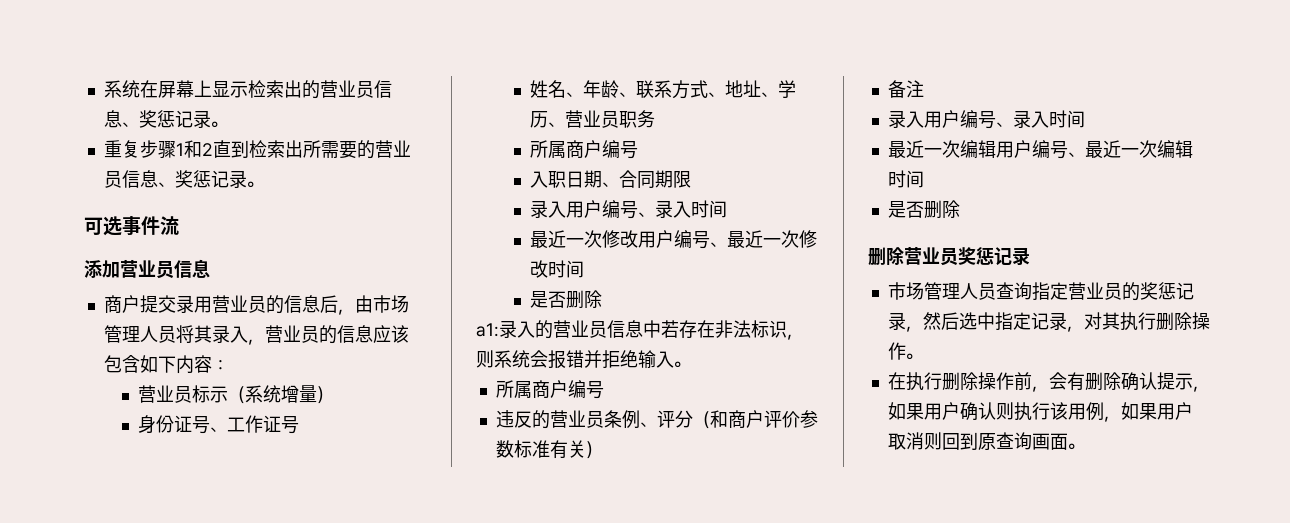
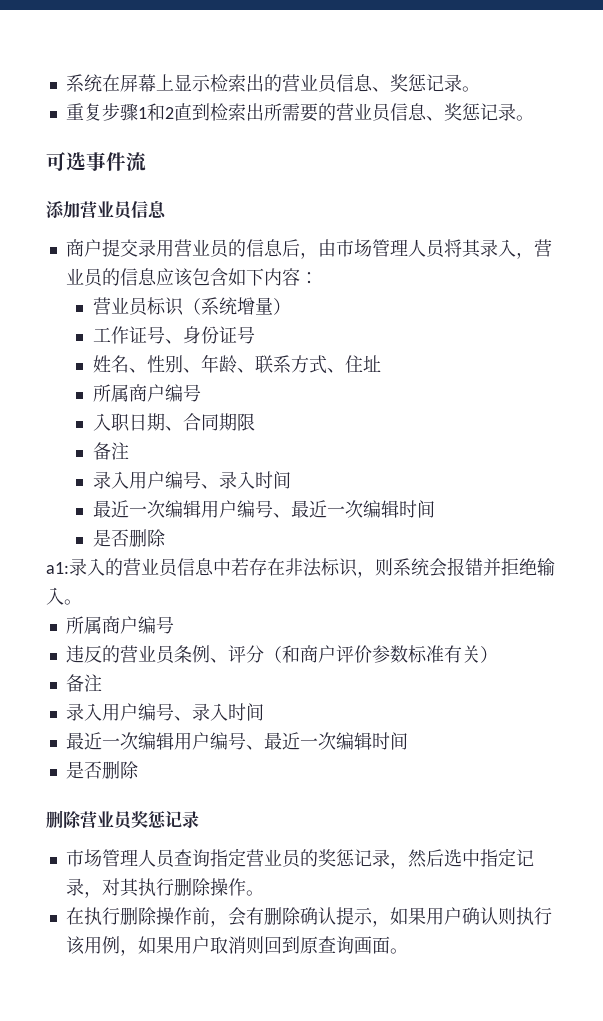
- 营业员标示（系统增量）
+ 营业员标识（系统增量）
- 身份证号、工作证号
+ 工作证号、身份证号
- 姓名、年龄、联系方式、地址、学历、营业员职务
+ 姓名、性别、年龄、联系方式、住址
  入职日期、合同期限
+ 备注
  录入用户编号、录入时间
- 最近一次修改用户编号、最近一次修改时间
+ 最近一次编辑用户编号、最近一次编辑时间

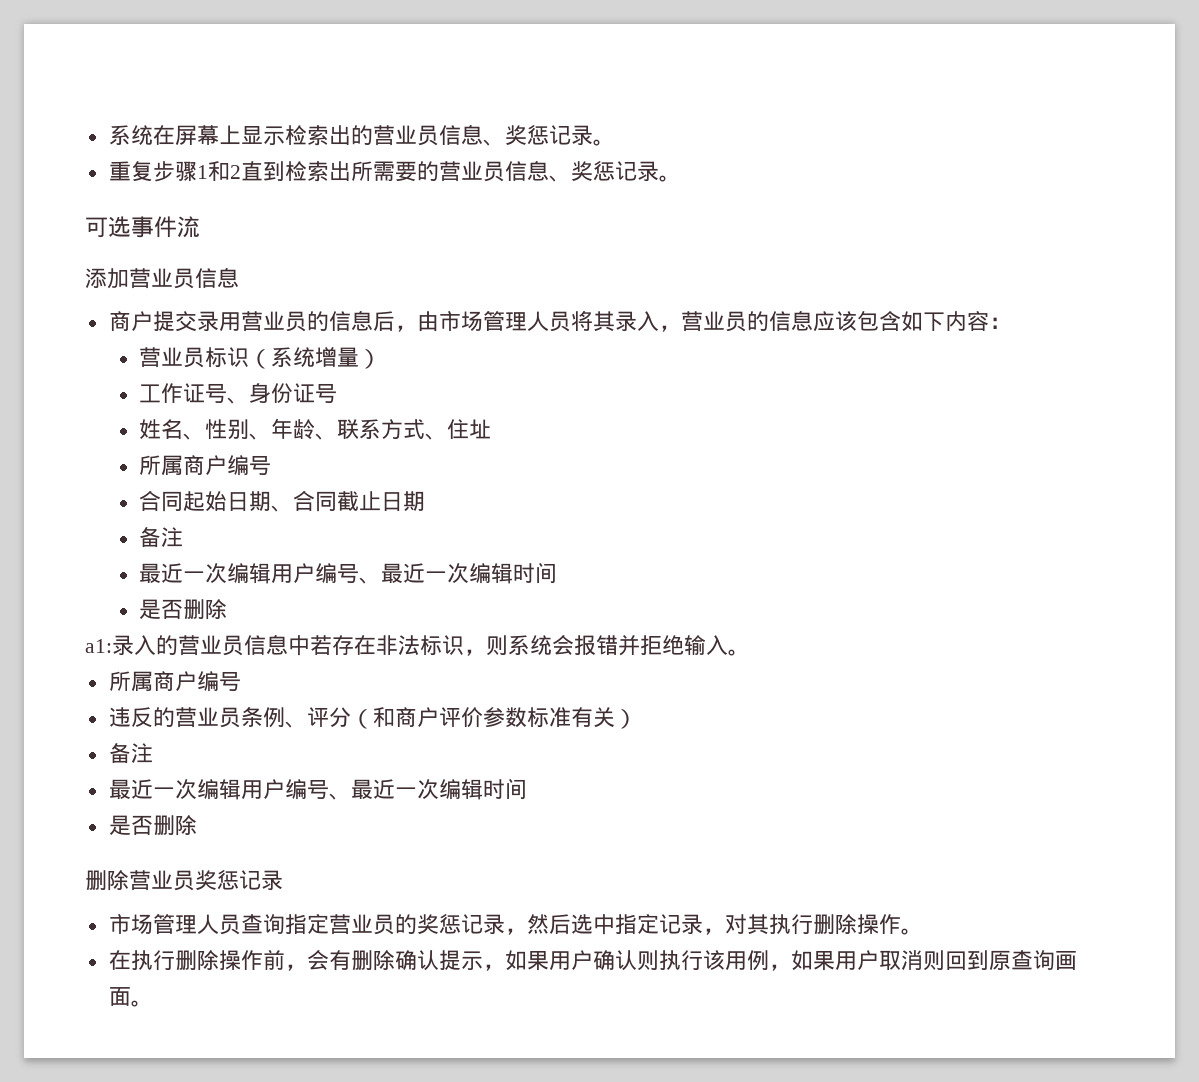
- 入职日期、合同期限
+ 合同起始日期、合同截止日期
  备注
- 录入用户编号、录入时间
  违反的营业员条例、评分（和商户评价参数标准有关）
  备注
- 录入用户编号、录入时间

